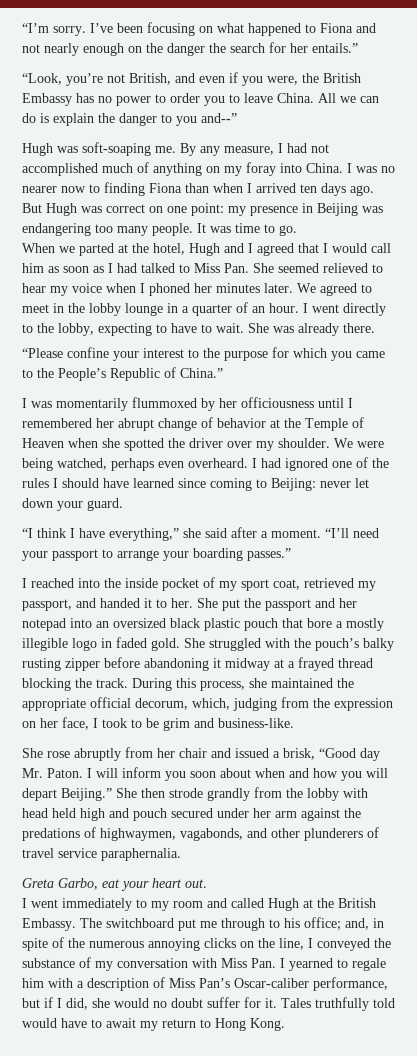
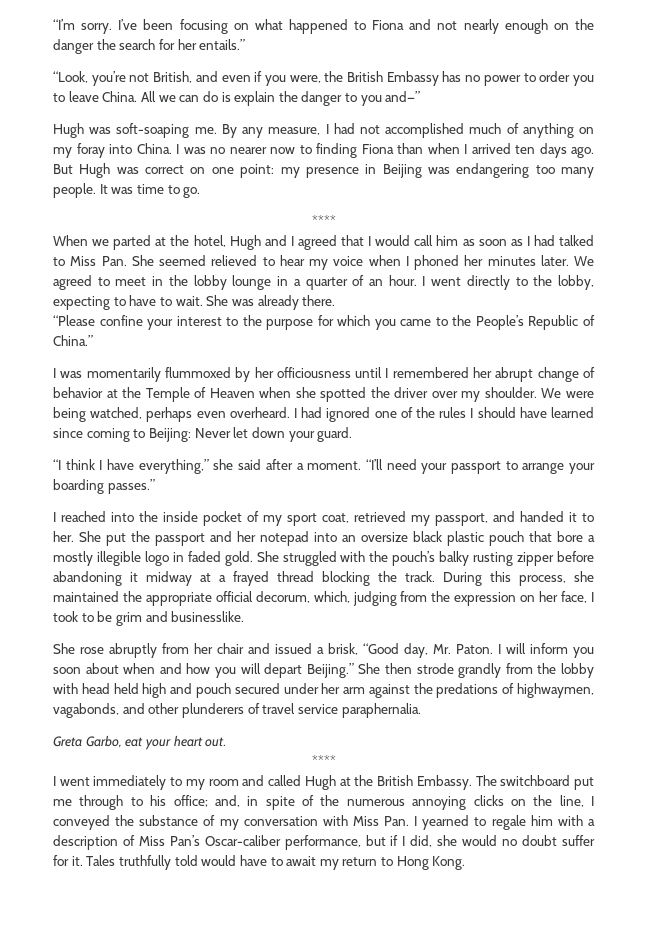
- All we can do is explain the danger to you and--”
+ All we can do is explain the danger to you and—”
  It was time to go.
+ ****
- I had ignored one of the rules I should have learned since coming to Beijing: never let down your guard.
+ I had ignored one of the rules I should have learned since coming to Beijing: Never let down your guard.
- She put the passport and her notepad into an oversized black plastic pouch that bore a mostly illegible logo in faded gold.
+ She put the passport and her notepad into an oversize black plastic pouch that bore a mostly illegible logo in faded gold.
- During this process, she maintained the appropriate official decorum, which, judging from the expression on her face, I took to be grim and business-like.
+ During this process, she maintained the appropriate official decorum, which, judging from the expression on her face, I took to be grim and businesslike.
- She rose abruptly from her chair and issued a brisk, “Good day Mr. Paton.
+ She rose abruptly from her chair and issued a brisk, “Good day, Mr. Paton.
  Greta Garbo, eat your heart out.
+ ****

